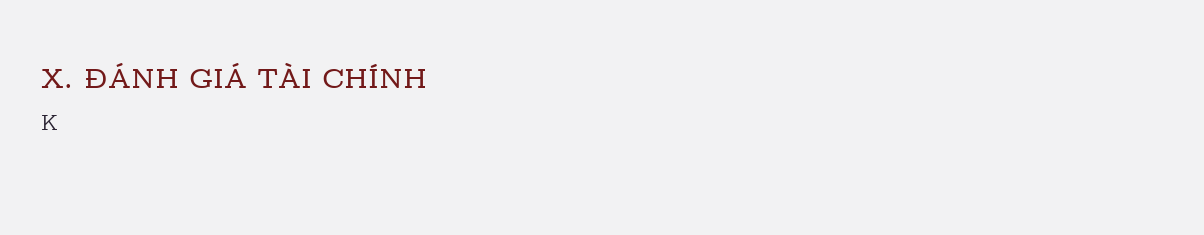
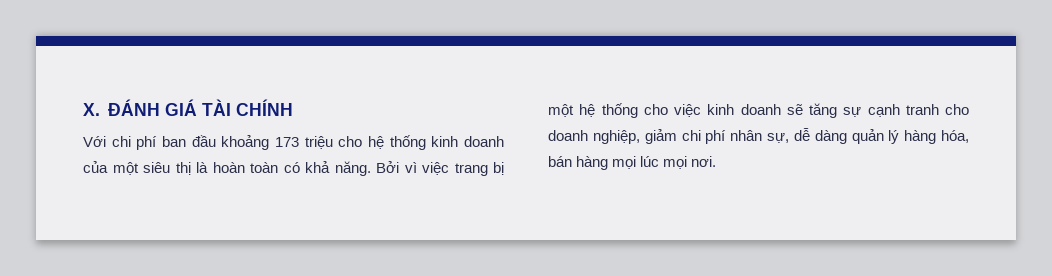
- K
+ Với chi phí ban đầu khoảng 173 triệu cho hệ thống kinh doanh của một siêu thị là hoàn toàn có khả năng. Bởi vì việc trang bị một hệ thống cho việc kinh doanh sẽ tăng sự cạnh tranh cho doanh nghiệp, giảm chi phí nhân sự, dễ dàng quản lý hàng hóa, bán hàng mọi lúc mọi nơi.

